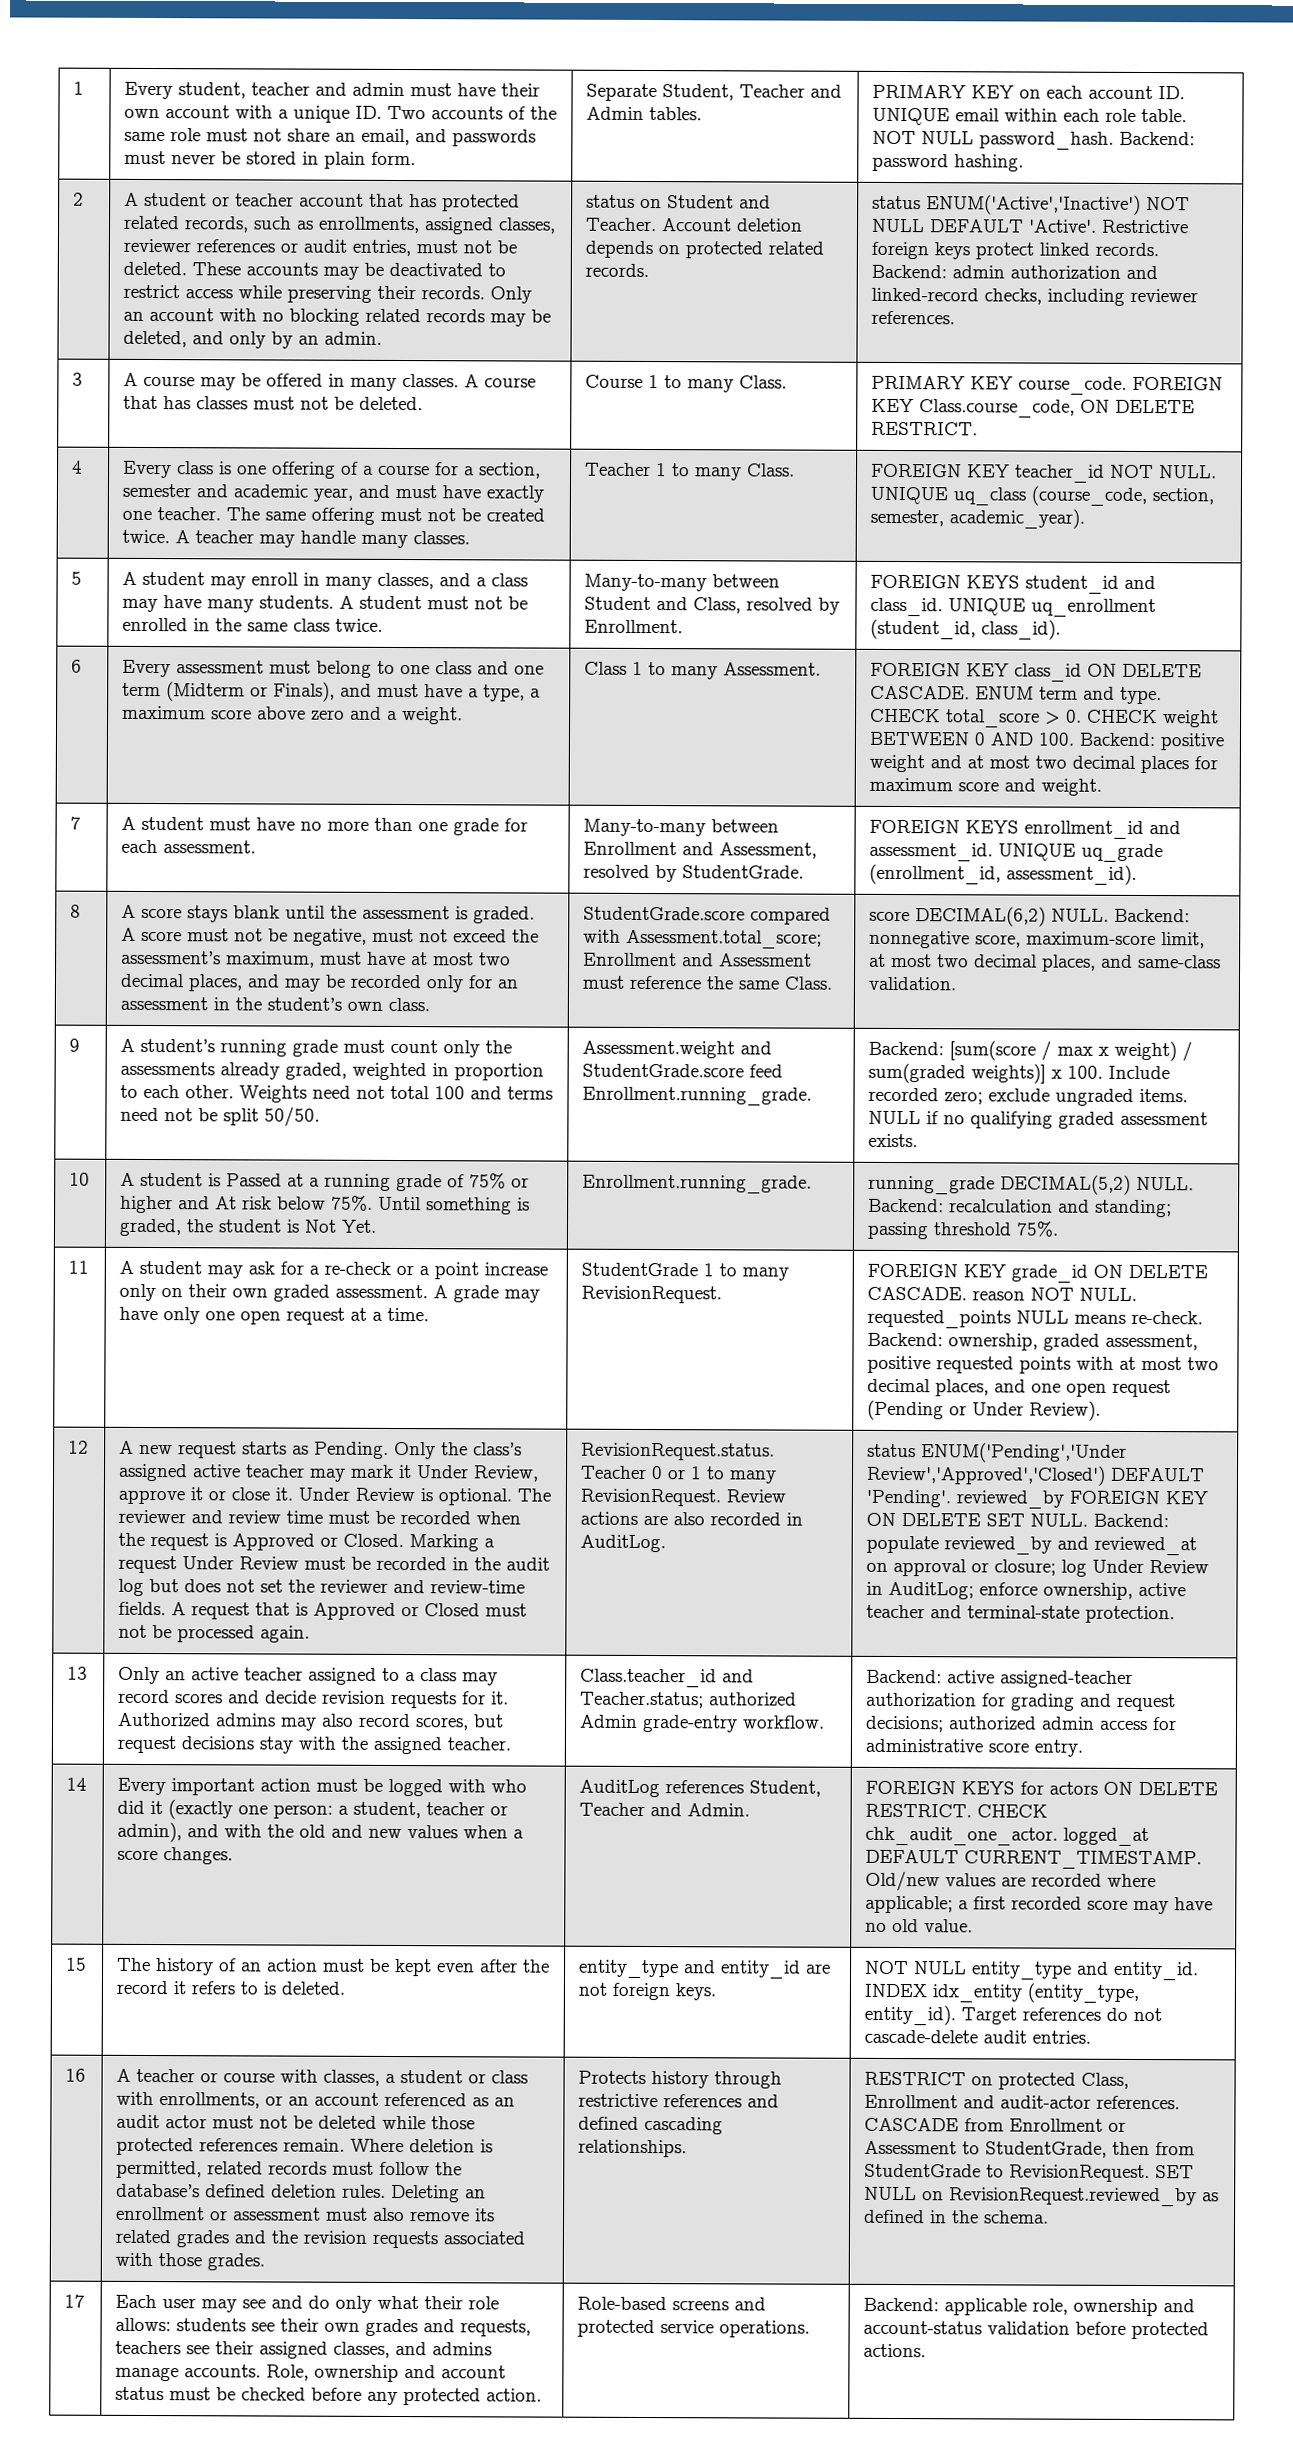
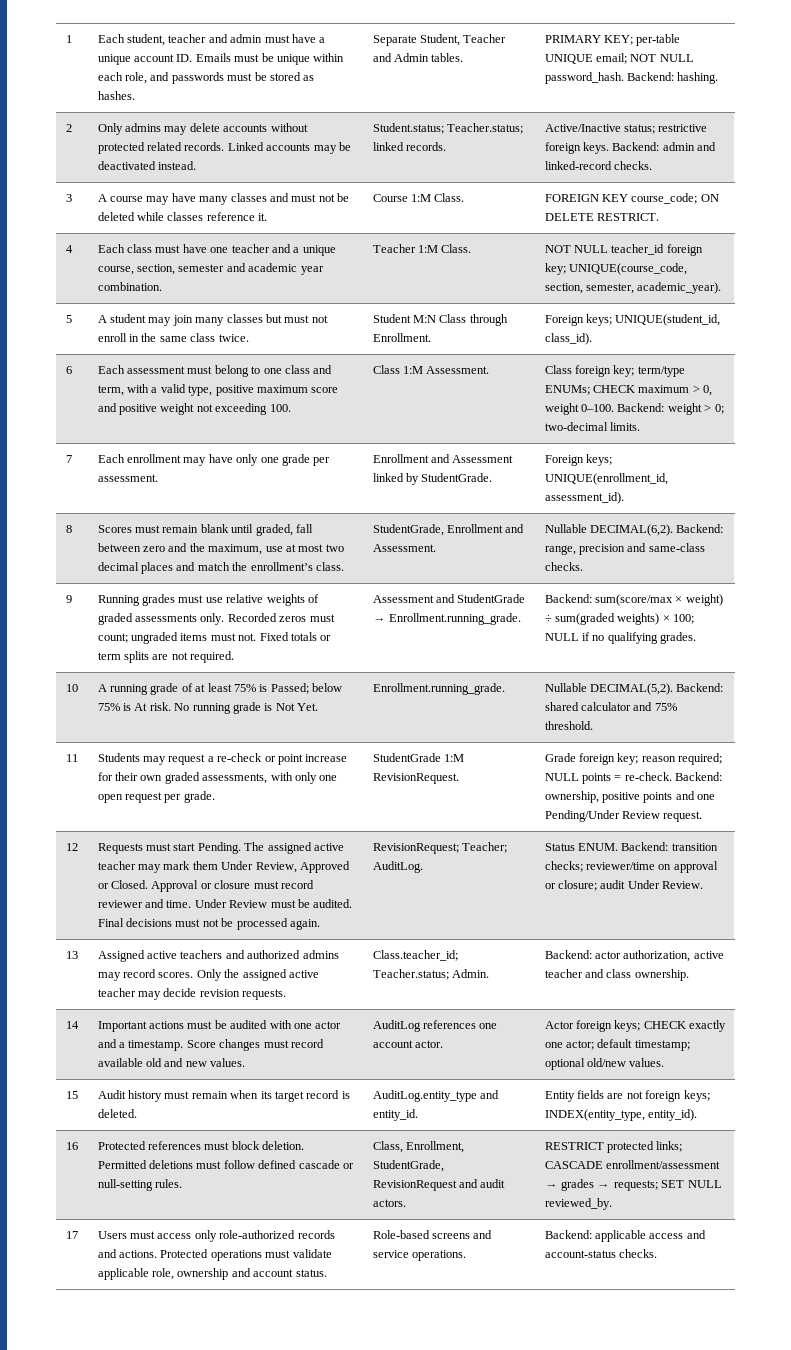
- Every student, teacher and admin must have their own account with a unique ID. Two accounts of the same role must not share an email, and passwords must never be stored in plain form.
+ Each student, teacher and admin must have a unique account ID. Emails must be unique within each role, and passwords must be stored as hashes.
- PRIMARY KEY on each account ID. UNIQUE email within each role table. NOT NULL password_hash.
+ PRIMARY KEY; per-table UNIQUE email; NOT NULL password_hash.
- Backend: password hashing.
+ Backend: hashing.
- A student or teacher account that has protected related records, such as enrollments, assigned classes, reviewer references or audit entries, must not be deleted. These accounts may be deactivated to restrict access while preserving their records. Only an account with no blocking related records may be deleted, and only by an admin. | status on Student and Teacher. Account deletion depends on protected related records. | status ENUM('Active','Inactive') NOT NULL DEFAULT 'Active'. Restrictive foreign keys protect linked records.
+ Only admins may delete accounts without protected related records. Linked accounts may be deactivated instead. | Student.status; Teacher.status; linked records. | Active/Inactive status; restrictive foreign keys.
- Backend: admin authorization and linked-record checks, including reviewer references.
+ Backend: admin and linked-record checks.
- 3 | A course may be offered in many classes. A course that has classes must not be deleted. | Course 1 to many Class. | PRIMARY KEY course_code. FOREIGN KEY Class.course_code, ON DELETE RESTRICT.
+ 3 | A course may have many classes and must not be deleted while classes reference it. | Course 1:M Class. | FOREIGN KEY course_code; ON DELETE RESTRICT.
- Every class is one offering of a course for a section, semester and academic year, and must have exactly one teacher. The same offering must not be created twice. A teacher may handle many classes. | Teacher 1 to many Class. | FOREIGN KEY teacher_id NOT NULL. UNIQUE uq_class (course_code, section, semester, academic_year).
+ Each class must have one teacher and a unique course, section, semester and academic year combination. | Teacher 1:M Class. | NOT NULL teacher_id foreign key; UNIQUE(course_code, section, semester, academic_year).
- A student may enroll in many classes, and a class may have many students. A student must not be enrolled in the same class twice.
+ A student may join many classes but must not enroll in the same class twice.
- Many-to-many between Student and Class, resolved by Enrollment. | FOREIGN KEYS student_id and class_id. UNIQUE uq_enrollment (student_id, class_id).
+ Student M:N Class through Enrollment. | Foreign keys; UNIQUE(student_id, class_id).
- Every assessment must belong to one class and one term (Midterm or Finals), and must have a type, a maximum score above zero and a weight. | Class 1 to many Assessment. | FOREIGN KEY class_id ON DELETE CASCADE. ENUM term and type. CHECK total_score > 0. CHECK weight BETWEEN 0 AND 100. Backend: positive weight and at most two decimal places for maximum score and weight.
- 7 | A student must have no more than one grade for each assessment. | Many-to-many between Enrollment and Assessment, resolved by StudentGrade. | FOREIGN KEYS enrollment_id and assessment_id. UNIQUE uq_grade (enrollment_id, assessment_id).
- 8 | A score stays blank until the assessment is graded. A score must not be negative, must not exceed the assessment’s maximum, must have at most two decimal places, and may be recorded only for an assessment in the student’s own class. | StudentGrade.score compared with Assessment.total_score; Enrollment and Assessment must reference the same Class. | score DECIMAL(6,2) NULL. Backend: nonnegative score, maximum-score limit, at most two decimal places, and same-class validation.
+ Each assessment must belong to one class and term, with a valid type, positive maximum score and positive weight not exceeding 100. | Class 1:M Assessment. | Class foreign key; term/type ENUMs; CHECK maximum > 0, weight 0–100. Backend: weight > 0; two-decimal limits.
+ 7 | Each enrollment may have only one grade per assessment. | Enrollment and Assessment linked by StudentGrade. | Foreign keys; UNIQUE(enrollment_id, assessment_id).
+ 8 | Scores must remain blank until graded, fall between zero and the maximum, use at most two decimal places and match the enrollment’s class. | StudentGrade, Enrollment and Assessment. | Nullable DECIMAL(6,2). Backend: range, precision and same-class checks.
- A student’s running grade must count only the assessments already graded, weighted in proportion to each other. Weights need not total 100 and terms need not be split 50/50. | Assessment.weight and StudentGrade.score feed Enrollment.running_grade. | Backend: [sum(score / max x weight) / sum(graded weights)] x 100. Include recorded zero; exclude ungraded items. NULL if no qualifying graded assessment exists.
+ Running grades must use relative weights of graded assessments only. Recorded zeros must count; ungraded items must not. Fixed totals or term splits are not required. | Assessment and StudentGrade → Enrollment.running_grade. | Backend: sum(score/max × weight) ÷ sum(graded weights) × 100; NULL if no qualifying grades.
- 10 | A student is Passed at a running grade of 75% or higher and At risk below 75%. Until something is graded, the student is Not Yet. | Enrollment.running_grade. | running_grade DECIMAL(5,2) NULL. Backend: recalculation and standing; passing threshold 75%.
- 11 | A student may ask for a re-check or a point increase only on their own graded assessment. A grade may have only one open request at a time. | StudentGrade 1 to many RevisionRequest. | FOREIGN KEY grade_id ON DELETE CASCADE. reason NOT NULL. requested_points NULL means re-check. Backend: ownership, graded assessment, positive requested points with at most two decimal places, and one open request (Pending or Under Review).
- 12 | A new request starts as Pending. Only the class’s assigned active teacher may mark it Under Review, approve it or close it. Under Review is optional. The reviewer and review time must be recorded when the request is Approved or Closed. Marking a request Under Review must be recorded in the audit log but does not set the reviewer and review-time fields. A request that is Approved or Closed must not be processed again.
+ 10 | A running grade of at least 75% is Passed; below 75% is At risk. No running grade is Not Yet. | Enrollment.running_grade. | Nullable DECIMAL(5,2). Backend: shared calculator and 75% threshold.
+ 11 | Students may request a re-check or point increase for their own graded assessments, with only one open request per grade. | StudentGrade 1:M RevisionRequest. | Grade foreign key; reason required; NULL points = re-check. Backend: ownership, positive points and one Pending/Under Review request.
+ 12 | Requests must start Pending. The assigned active teacher may mark them Under Review, Approved or Closed. Approval or closure must record reviewer and time. Under Review must be audited. Final decisions must not be processed again.
- RevisionRequest.status. Teacher 0 or 1 to many RevisionRequest. Review actions are also recorded in AuditLog. | status ENUM('Pending','Under Review','Approved','Closed') DEFAULT 'Pending'. reviewed_by FOREIGN KEY ON DELETE SET NULL. Backend: populate reviewed_by and reviewed_at on approval or closure; log Under Review in AuditLog; enforce ownership, active teacher and terminal-state protection.
- 13 | Only an active teacher assigned to a class may record scores and decide revision requests for it. Authorized admins may also record scores, but request decisions stay with the assigned teacher. | Class.teacher_id and Teacher.status; authorized Admin grade-entry workflow. | Backend: active assigned-teacher authorization for grading and request decisions; authorized admin access for administrative score entry.
- 14 | Every important action must be logged with who did it (exactly one person: a student, teacher or admin), and with the old and new values when a score changes. | AuditLog references Student, Teacher and Admin. | FOREIGN KEYS for actors ON DELETE RESTRICT. CHECK chk_audit_one_actor. logged_at DEFAULT CURRENT_TIMESTAMP. Old/new values are recorded where applicable; a first recorded score may have no old value.
- 15 | The history of an action must be kept even after the record it refers to is deleted. | entity_type and entity_id are not foreign keys. | NOT NULL entity_type and entity_id. INDEX idx_entity (entity_type, entity_id). Target references do not cascade-delete audit entries.
- 16 | A teacher or course with classes, a student or class with enrollments, or an account referenced as an audit actor must not be deleted while those protected references remain. Where deletion is permitted, related records must follow the database’s defined deletion rules. Deleting an enrollment or assessment must also remove its related grades and the revision requests associated with those grades. | Protects history through restrictive references and defined cascading relationships. | RESTRICT on protected Class, Enrollment and audit-actor references. CASCADE from Enrollment or Assessment to StudentGrade, then from StudentGrade to RevisionRequest. SET NULL on RevisionRequest.reviewed_by as defined in the schema.
- 17 | Each user may see and do only what their role allows: students see their own grades and requests, teachers see their assigned classes, and admins manage accounts. Role, ownership and account status must be checked before any protected action. | Role-based screens and protected service operations. | Backend: applicable role, ownership and account-status validation before protected actions.
+ RevisionRequest; Teacher; AuditLog. | Status ENUM. Backend: transition checks; reviewer/time on approval or closure; audit Under Review.
+ 13 | Assigned active teachers and authorized admins may record scores. Only the assigned active teacher may decide revision requests. | Class.teacher_id; Teacher.status; Admin. | Backend: actor authorization, active teacher and class ownership.
+ 14 | Important actions must be audited with one actor and a timestamp. Score changes must record available old and new values. | AuditLog references one account actor. | Actor foreign keys; CHECK exactly one actor; default timestamp; optional old/new values.
+ 15 | Audit history must remain when its target record is deleted. | AuditLog.entity_type and entity_id. | Entity fields are not foreign keys; INDEX(entity_type, entity_id).
+ 16 | Protected references must block deletion. Permitted deletions must follow defined cascade or null-setting rules. | Class, Enrollment, StudentGrade, RevisionRequest and audit actors. | RESTRICT protected links; CASCADE enrollment/assessment → grades → requests; SET NULL reviewed_by.
+ 17 | Users must access only role-authorized records and actions. Protected operations must validate applicable role, ownership and account status. | Role-based screens and service operations. | Backend: applicable access and account-status checks.

